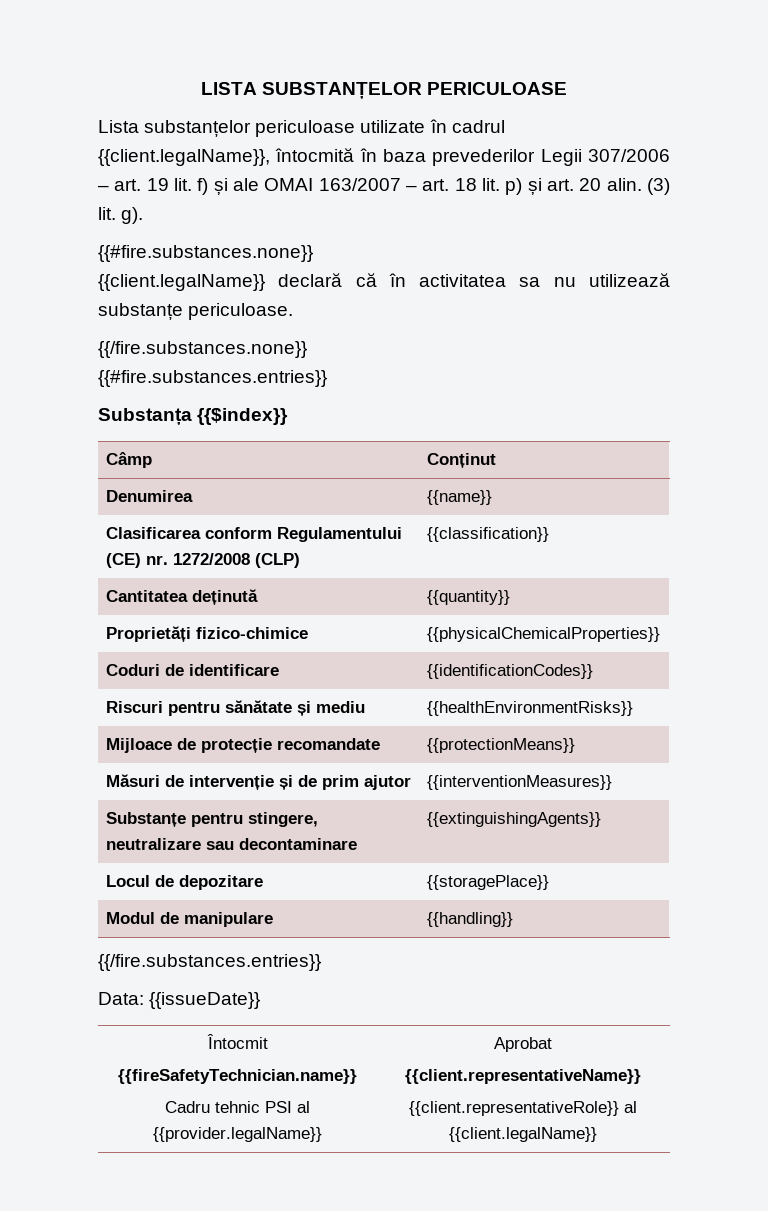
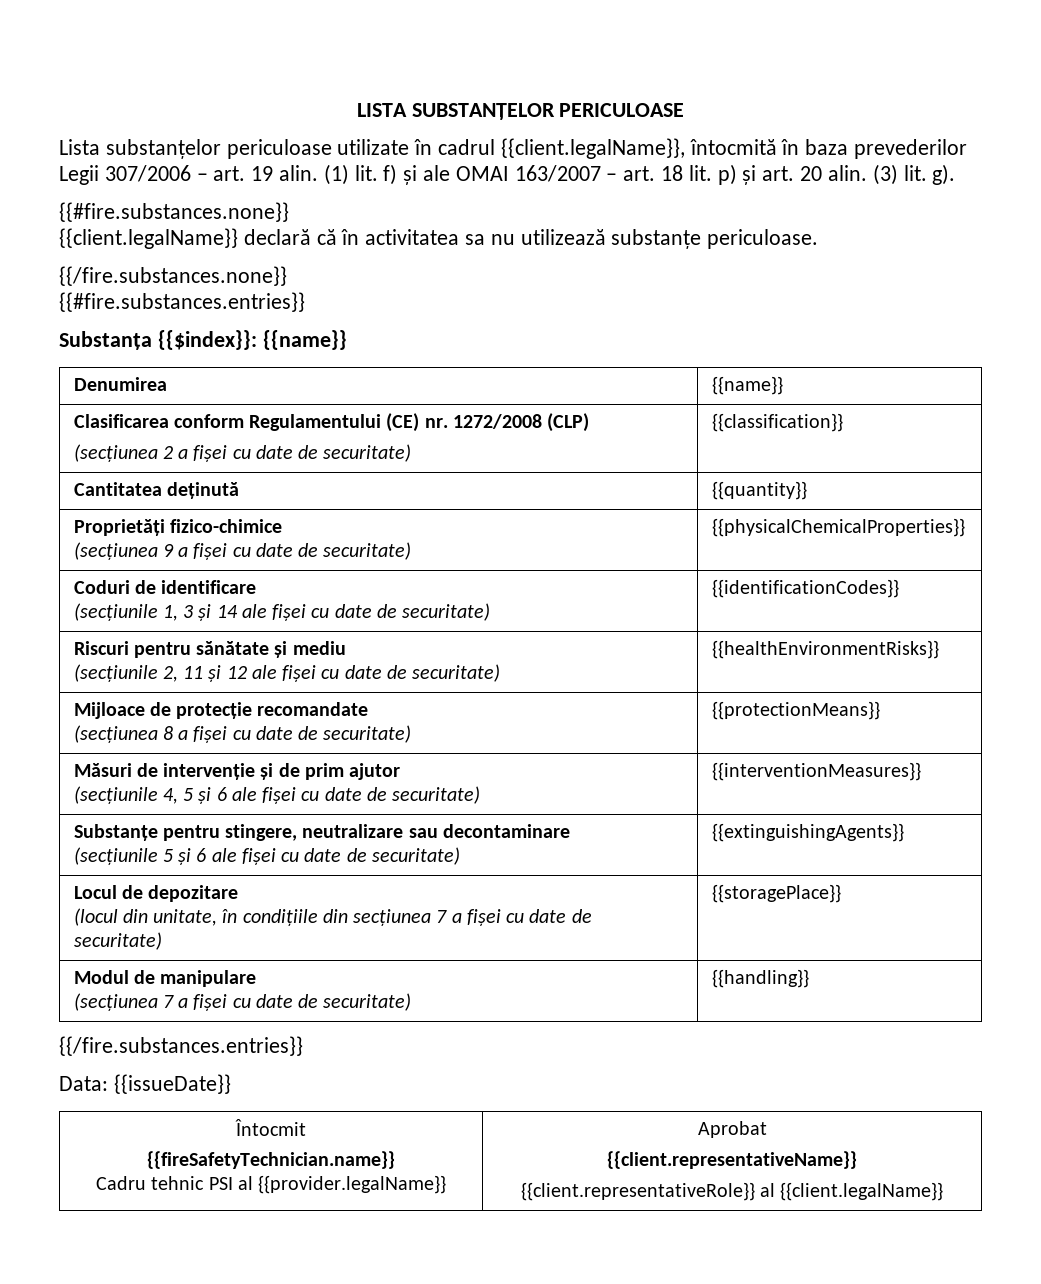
- Lista substanțelor periculoase utilizate în cadrul {{client.legalName}}, întocmită în baza prevederilor Legii 307/2006 – art. 19 lit. f) și ale OMAI 163/2007 – art. 18 lit. p) și art. 20 alin.
+ Lista substanțelor periculoase utilizate în cadrul {{client.legalName}}, întocmită în baza prevederilor Legii 307/2006 – art. 19 alin. (1) lit. f) și ale OMAI 163/2007 – art. 18 lit. p) și art. 20 alin.
- Substanța {{$index}}
- Câmp | Conținut
+ Substanța {{$index}}: {{name}}
- Clasificarea conform Regulamentului (CE) nr. 1272/2008 (CLP) | {{classification}}
+ Clasificarea conform Regulamentului (CE) nr. 1272/2008 (CLP)
+ (secțiunea 2 a fișei cu date de securitate) | {{classification}}
- Proprietăți fizico-chimice | {{physicalChemicalProperties}}
- Coduri de identificare | {{identificationCodes}}
+ Proprietăți fizico-chimice
+ (secțiunea 9 a fișei cu date de securitate) | {{physicalChemicalProperties}}
+ Coduri de identificare
+ (secțiunile 1, 3 și 14 ale fișei cu date de securitate) | {{identificationCodes}}
- Riscuri pentru sănătate și mediu | {{healthEnvironmentRisks}}
+ Riscuri pentru sănătate și mediu
+ (secțiunile 2, 11 și 12 ale fișei cu date de securitate) | {{healthEnvironmentRisks}}
- Mijloace de protecție recomandate | {{protectionMeans}}
+ Mijloace de protecție recomandate
+ (secțiunea 8 a fișei cu date de securitate) | {{protectionMeans}}
- Măsuri de intervenție și de prim ajutor | {{interventionMeasures}}
+ Măsuri de intervenție și de prim ajutor
+ (secțiunile 4, 5 și 6 ale fișei cu date de securitate) | {{interventionMeasures}}
- Substanțe pentru stingere, neutralizare sau decontaminare | {{extinguishingAgents}}
- Locul de depozitare | {{storagePlace}}
- Modul de manipulare | {{handling}}
+ Substanțe pentru stingere, neutralizare sau decontaminare
+ (secțiunile 5 și 6 ale fișei cu date de securitate) | {{extinguishingAgents}}
+ Locul de depozitare
+ (locul din unitate, în condițiile din secțiunea 7 a fișei cu date de securitate) | {{storagePlace}}
+ Modul de manipulare
+ (secțiunea 7 a fișei cu date de securitate) | {{handling}}

